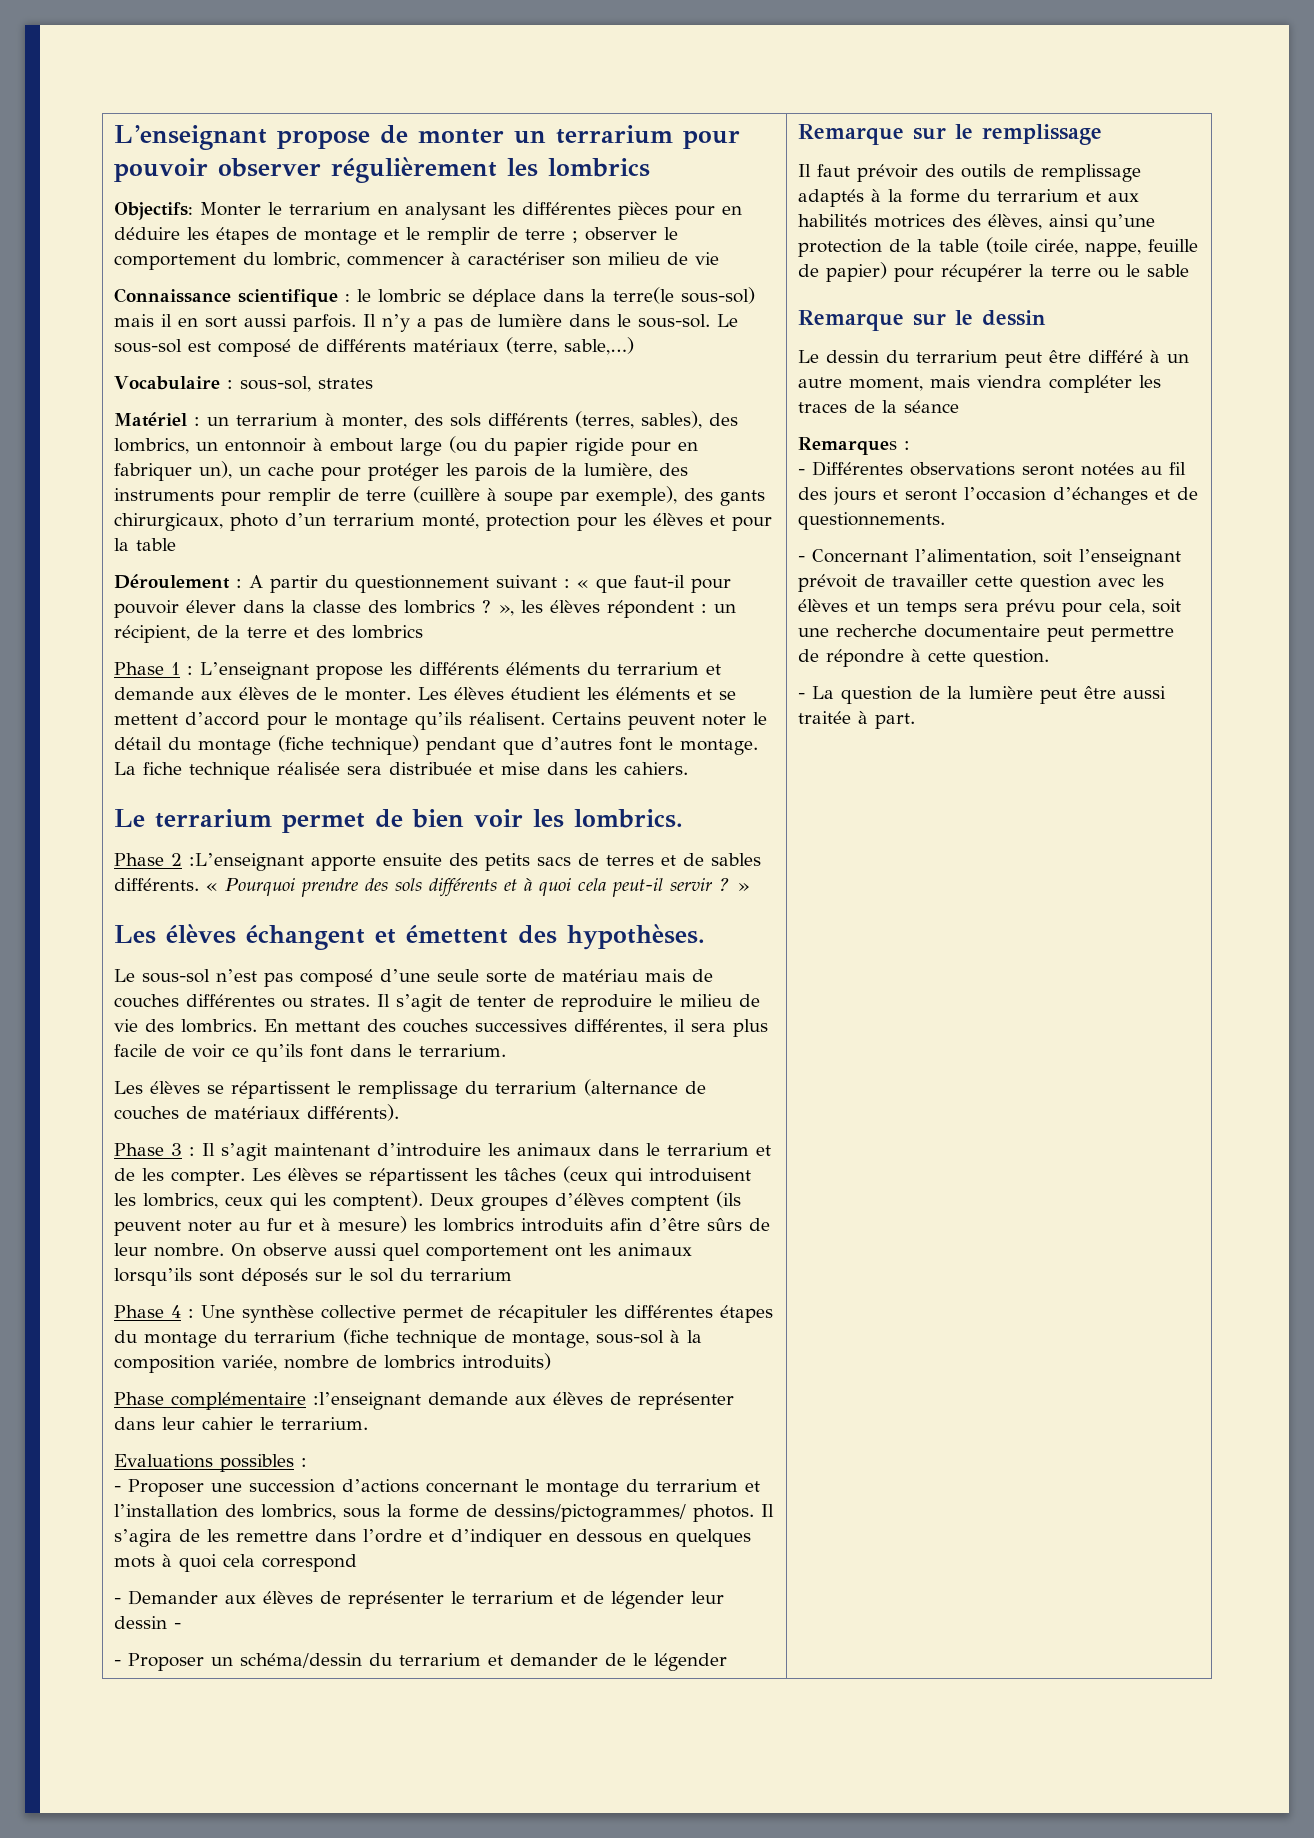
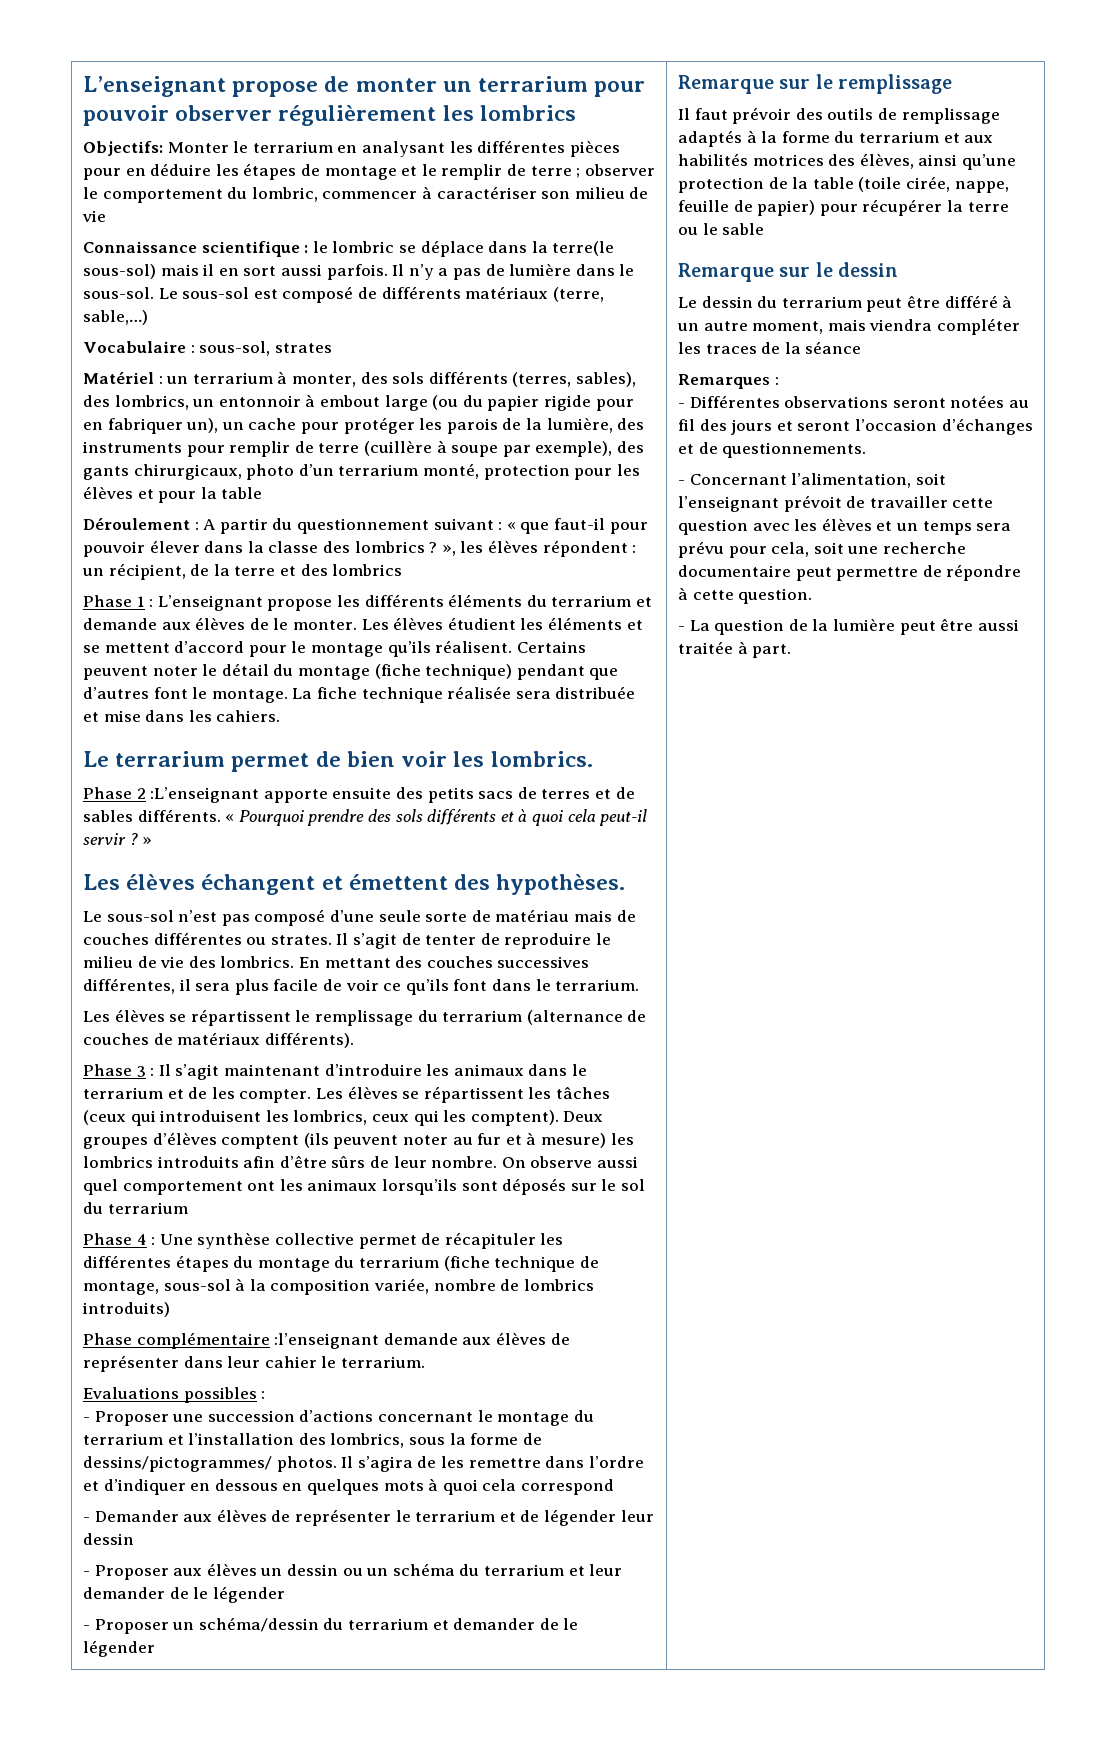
- - Demander aux élèves de représenter le terrarium et de légender leur dessin -
+ - Demander aux élèves de représenter le terrarium et de légender leur dessin
+ - Proposer aux élèves un dessin ou un schéma du terrarium et leur demander de le légender

